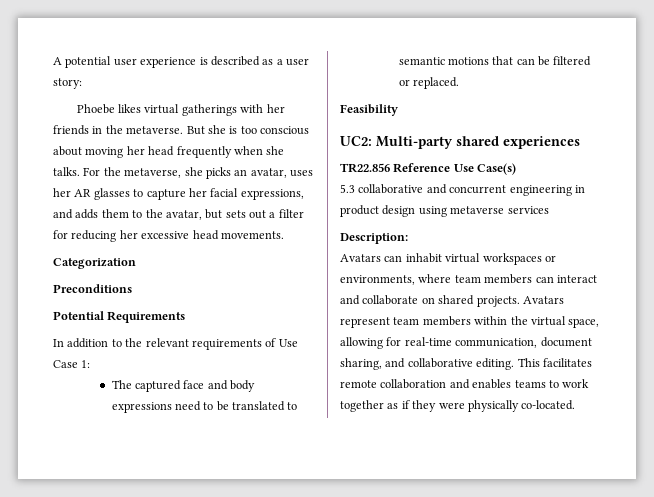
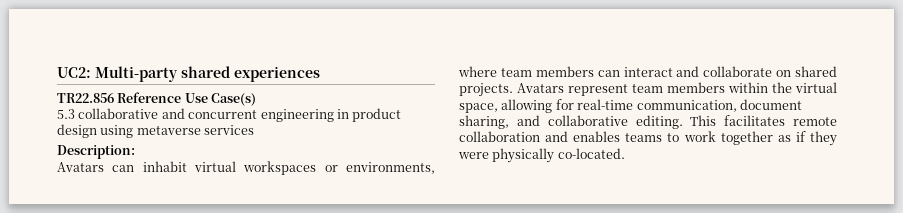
- A potential user experience is described as a user story:
- Phoebe likes virtual gatherings with her friends in the metaverse. But she is too conscious about moving her head frequently when she talks. For the metaverse, she picks an avatar, uses her AR glasses to capture her facial expressions, and adds them to the avatar, but sets out a filter for reducing her excessive head movements.
- Categorization
- Preconditions
- Potential Requirements
- In addition to the relevant requirements of Use Case 1:
- The captured face and body expressions need to be translated to semantic motions that can be filtered or replaced.
- Feasibility

